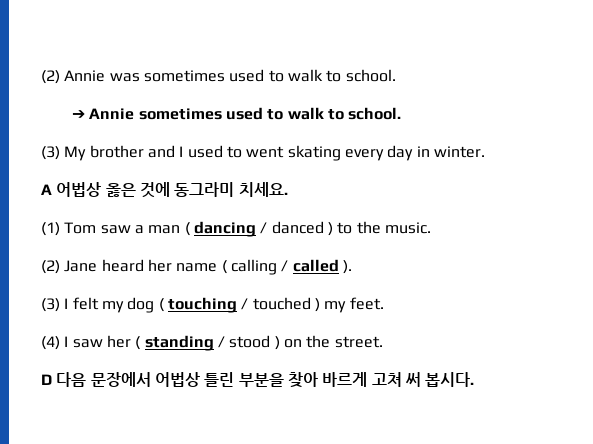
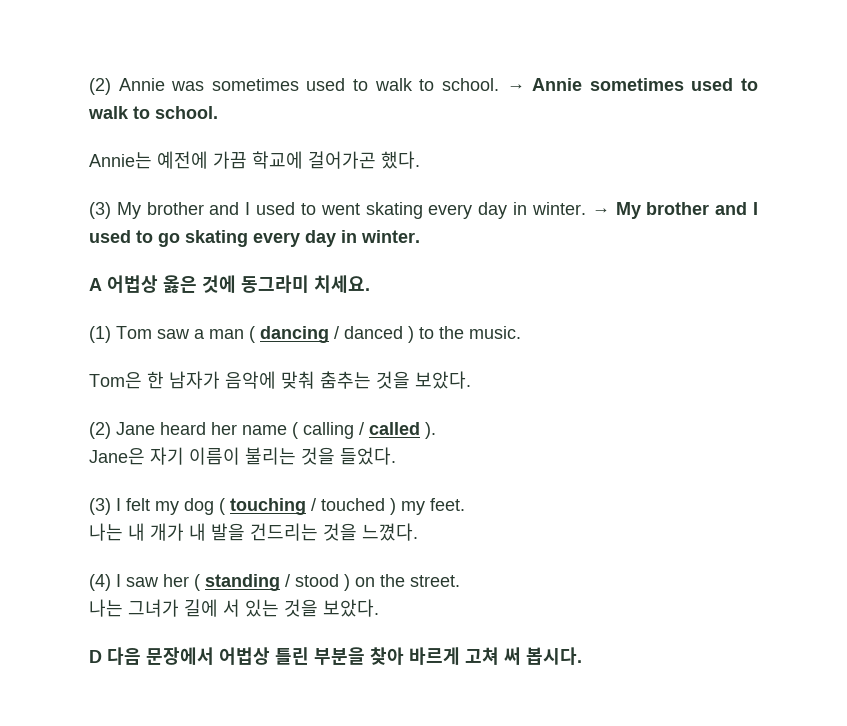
- (2) Annie was sometimes used to walk to school.
- ➔ Annie sometimes used to walk to school.
+ (2) Annie was sometimes used to walk to school. → Annie sometimes used to walk to school.
+ Annie는 예전에 가끔 학교에 걸어가곤 했다.
+ → My brother and I used to go skating every day in winter.
+ Tom은 한 남자가 음악에 맞춰 춤추는 것을 보았다.
+ Jane은 자기 이름이 불리는 것을 들었다.
+ 나는 내 개가 내 발을 건드리는 것을 느꼈다.
+ 나는 그녀가 길에 서 있는 것을 보았다.

